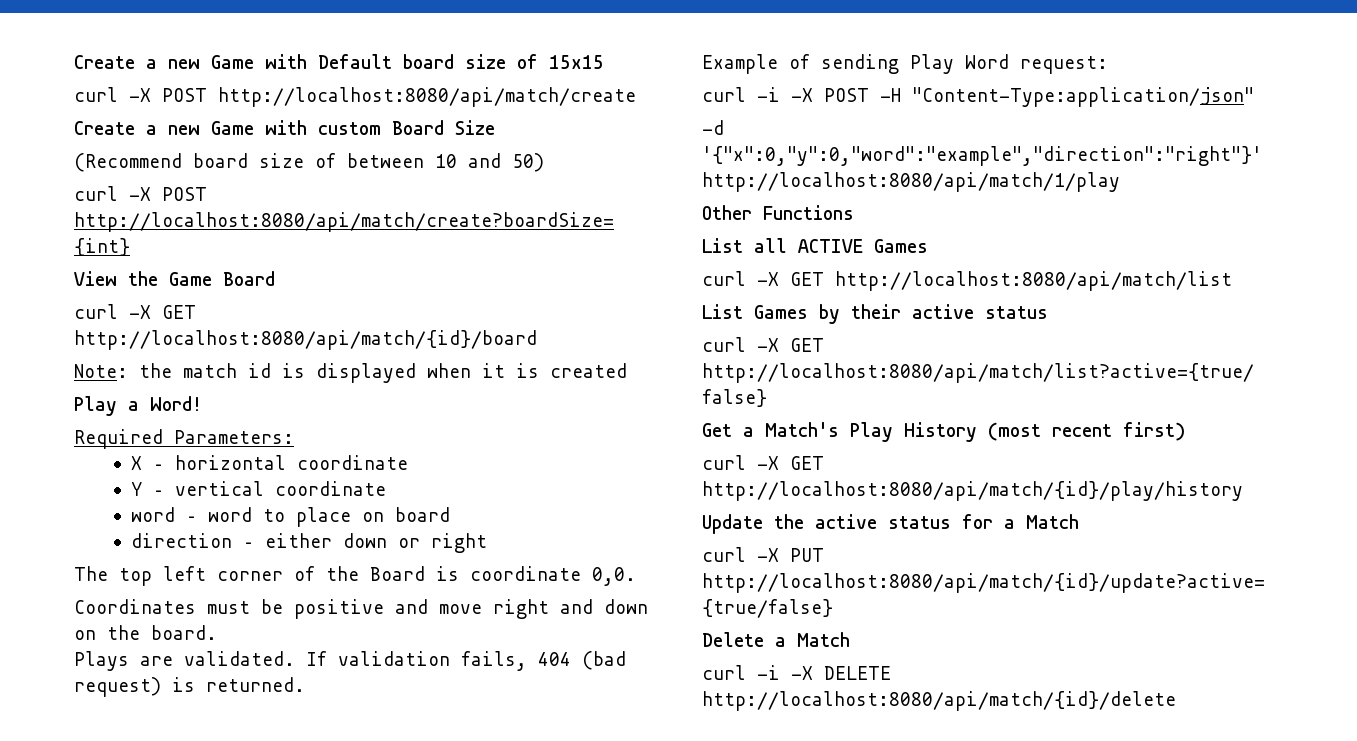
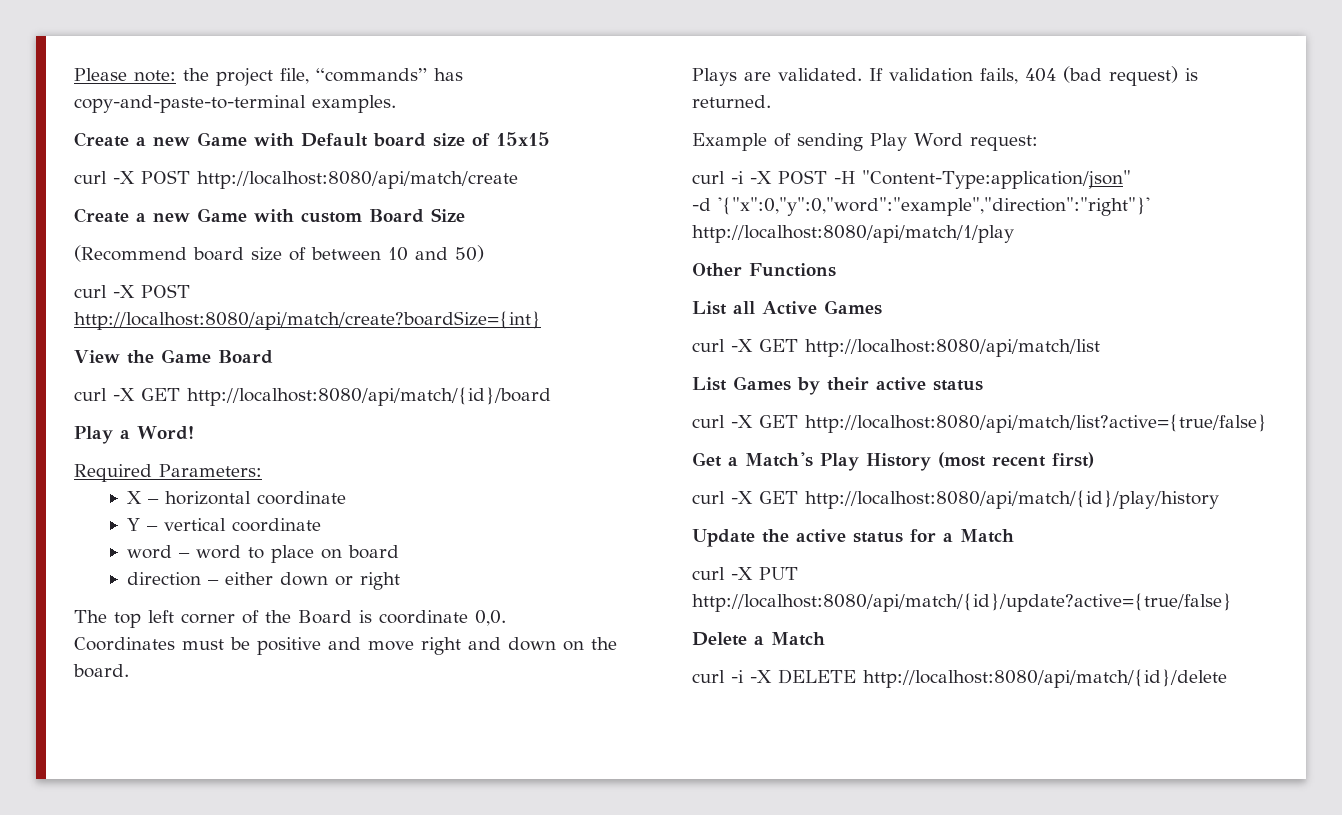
+ Please note: the project file, “commands” has copy-and-paste-to-terminal examples.
- Note: the match id is displayed when it is created
- List all ACTIVE Games
+ List all Active Games

